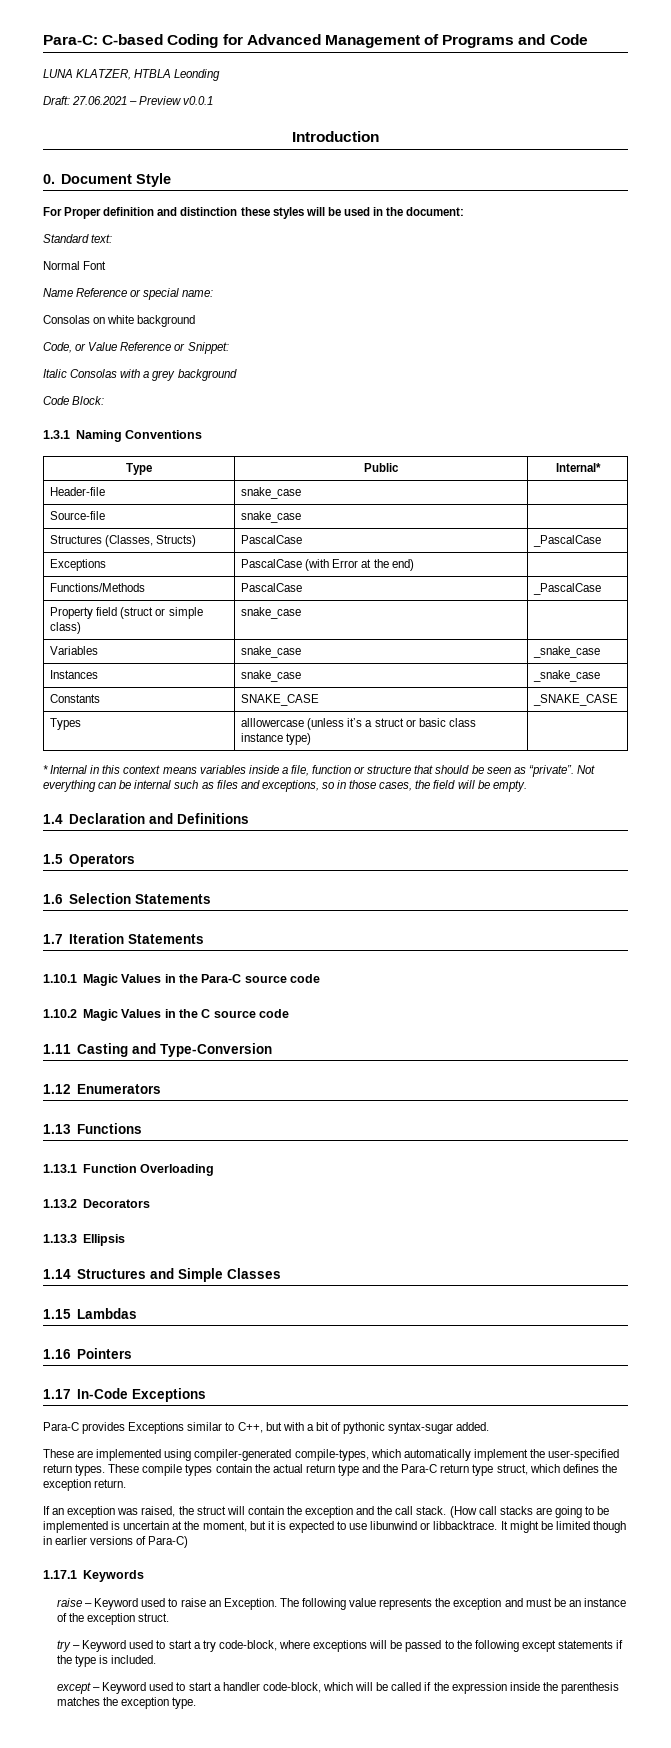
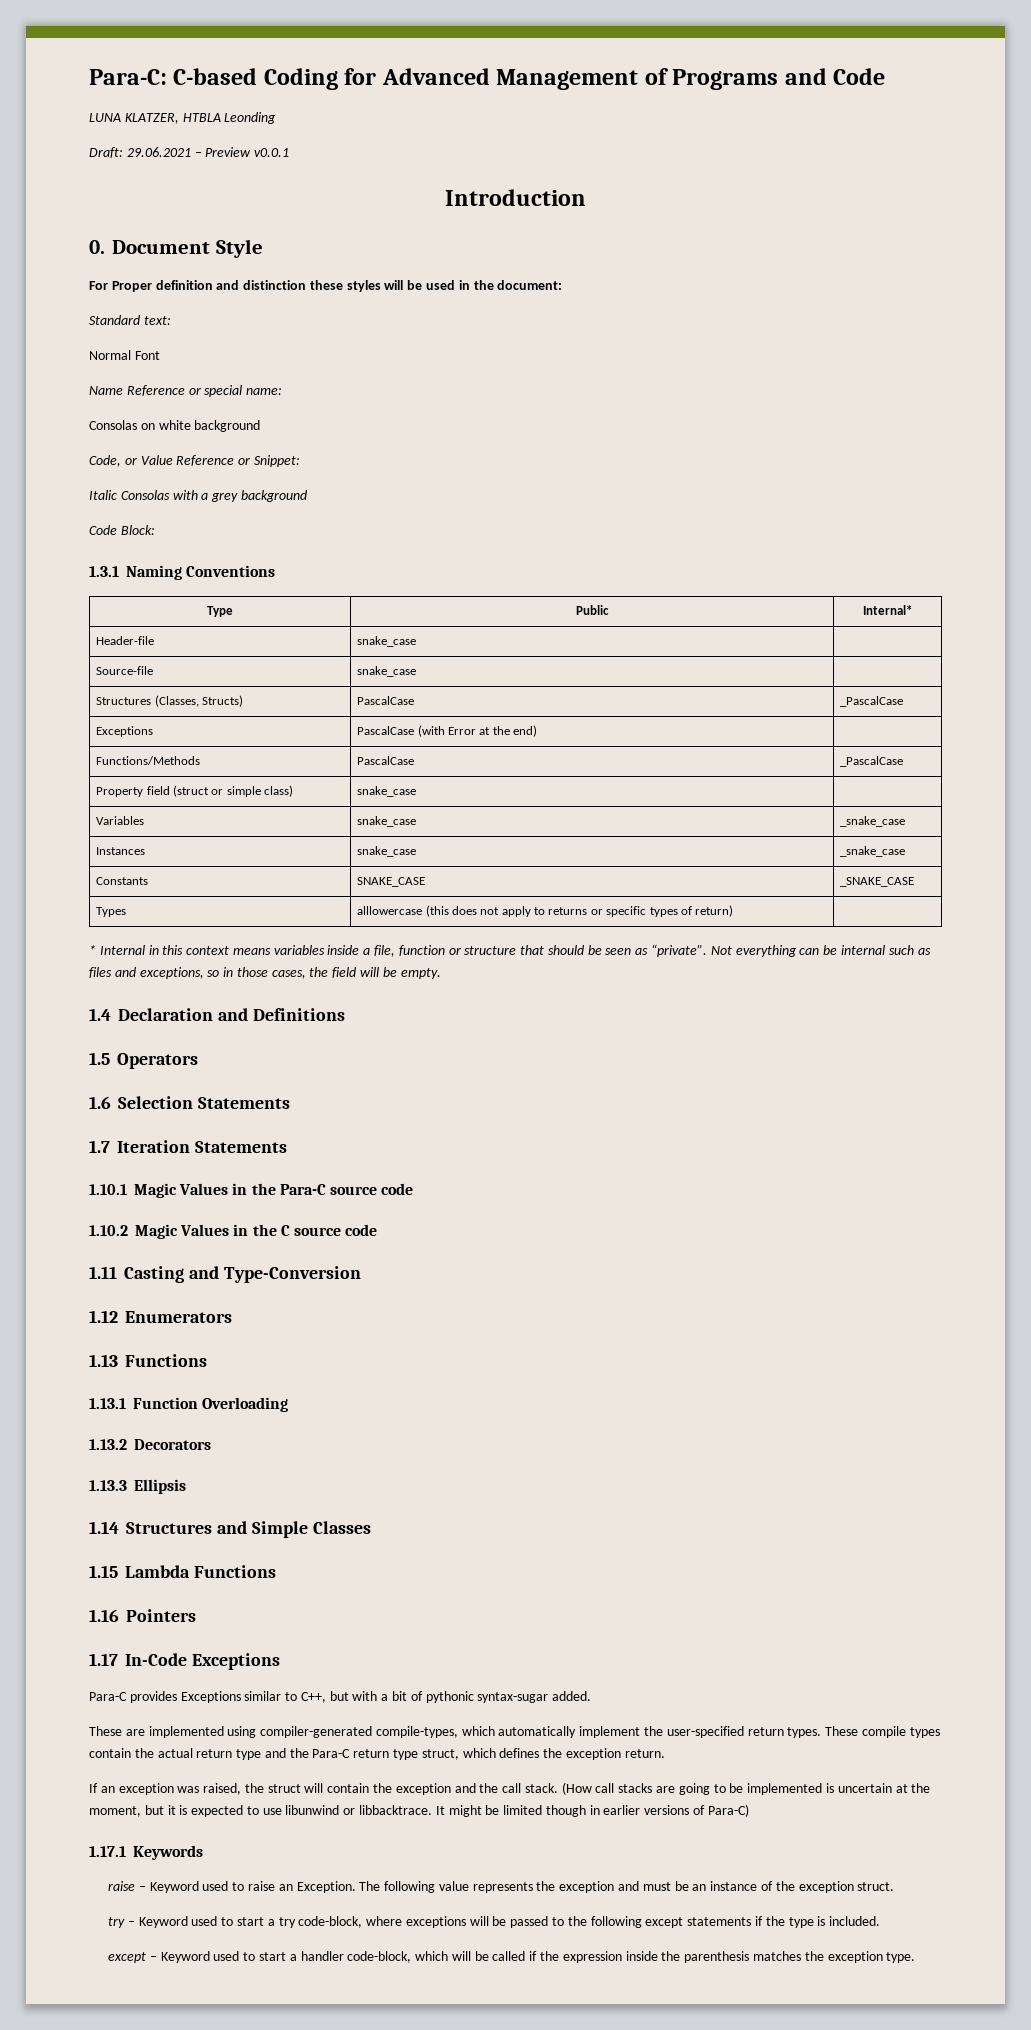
- Draft: 27.06.2021 – Preview v0.0.1
+ Draft: 29.06.2021 – Preview v0.0.1
- Types | alllowercase (unless it’s a struct or basic class instance type) |
+ Types | alllowercase (this does not apply to returns or specific types of return) |
- 1.15 Lambdas
+ 1.15 Lambda Functions

